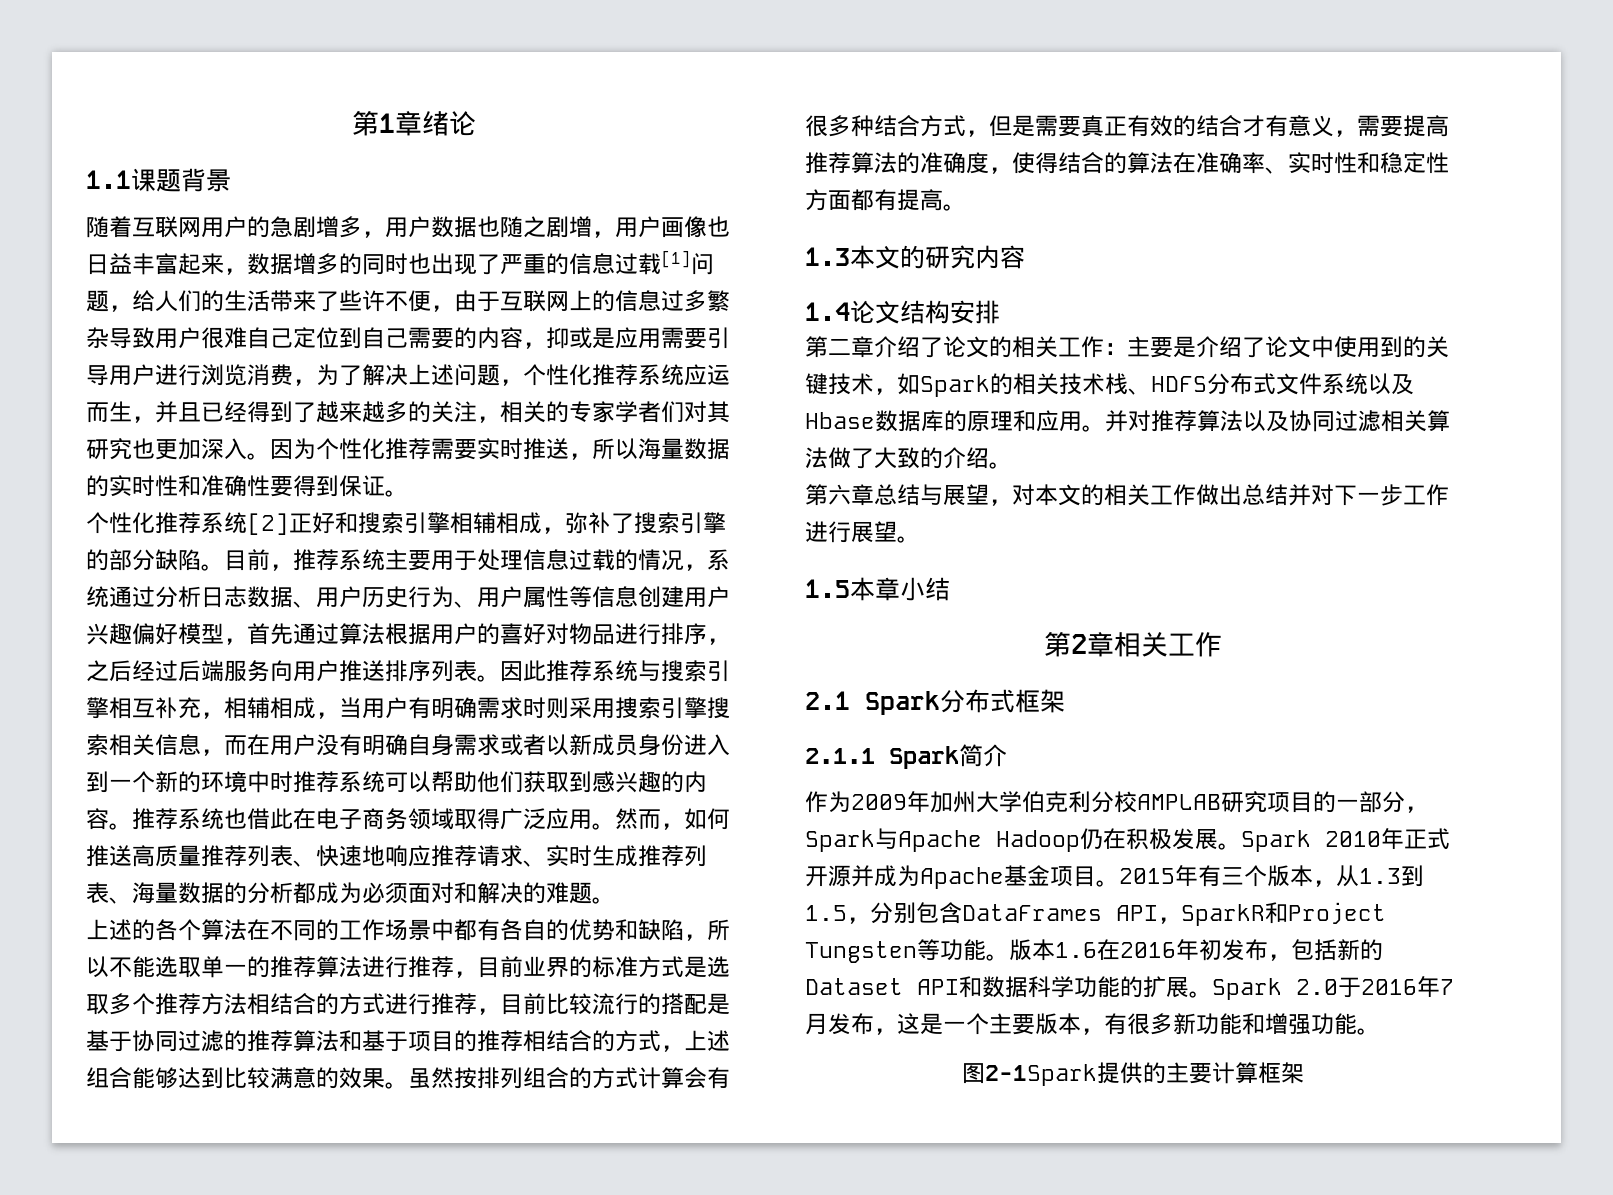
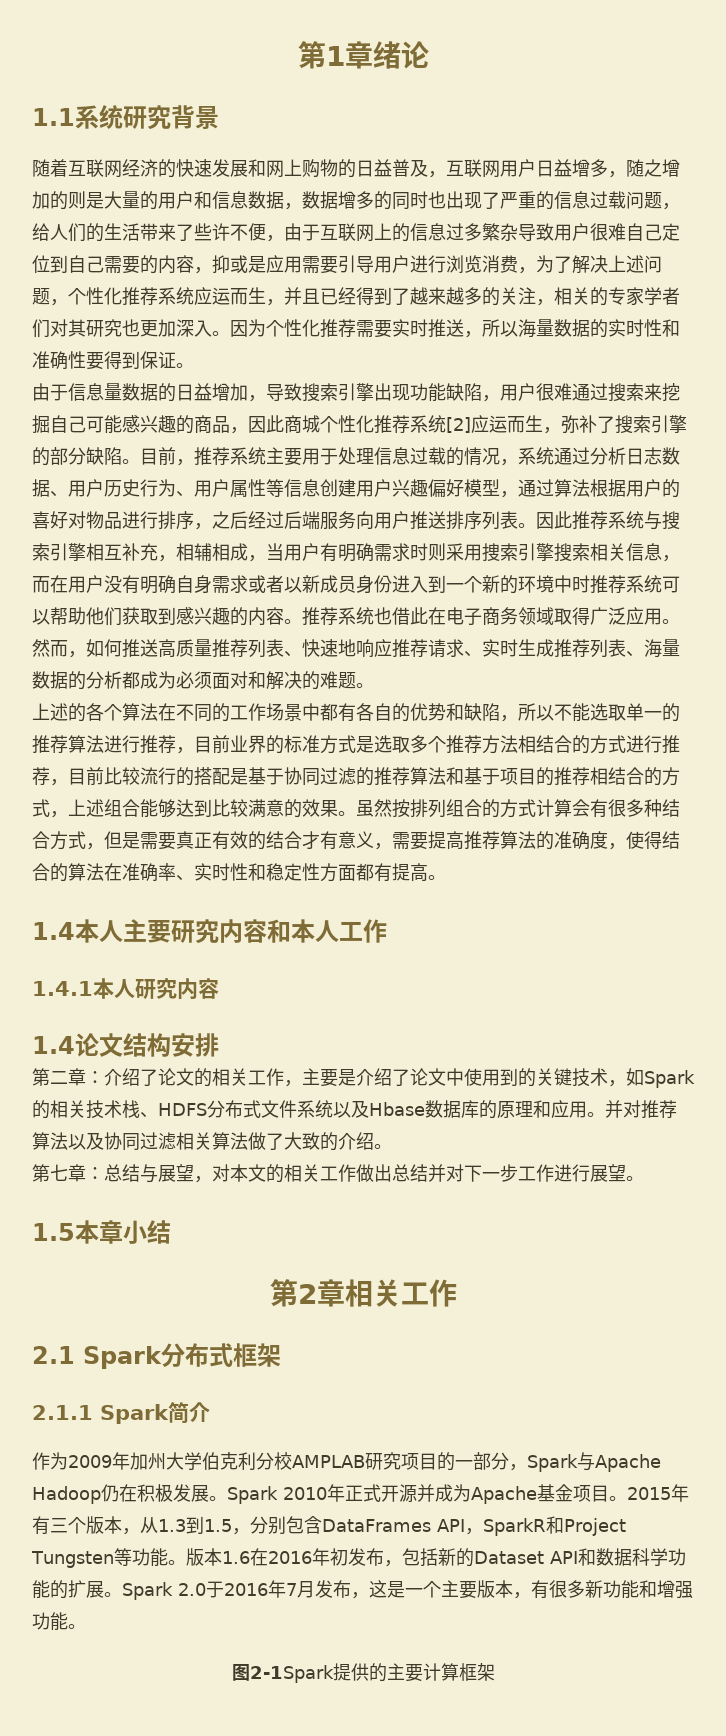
- 1.1课题背景
+ 1.1系统研究背景
- 随着互联网用户的急剧增多，用户数据也随之剧增，用户画像也日益丰富起来，数据增多的同时也出现了严重的信息过载[1]问题，给人们的生活带来了些许不便，由于互联网上的信息过多繁杂导致用户很难自己定位到自己需要的内容，抑或是应用需要引导用户进行浏览消费，为了解决上述问题，个性化推荐系统应运而生，并且已经得到了越来越多的关注，相关的专家学者们对其研究也更加深入。
+ 随着互联网经济的快速发展和网上购物的日益普及，互联网用户日益增多，随之增加的则是大量的用户和信息数据，数据增多的同时也出现了严重的信息过载问题，给人们的生活带来了些许不便，由于互联网上的信息过多繁杂导致用户很难自己定位到自己需要的内容，抑或是应用需要引导用户进行浏览消费，为了解决上述问题，个性化推荐系统应运而生，并且已经得到了越来越多的关注，相关的专家学者们对其研究也更加深入。
- 个性化推荐系统[2]正好和搜索引擎相辅相成，弥补了搜索引擎的部分缺陷。
+ 由于信息量数据的日益增加，导致搜索引擎出现功能缺陷，用户很难通过搜索来挖掘自己可能感兴趣的商品，因此商城个性化推荐系统[2]应运而生，弥补了搜索引擎的部分缺陷。
- 目前，推荐系统主要用于处理信息过载的情况，系统通过分析日志数据、用户历史行为、用户属性等信息创建用户兴趣偏好模型，首先通过算法根据用户的喜好对物品进行排序，之后经过后端服务向用户推送排序列表。
+ 目前，推荐系统主要用于处理信息过载的情况，系统通过分析日志数据、用户历史行为、用户属性等信息创建用户兴趣偏好模型，通过算法根据用户的喜好对物品进行排序，之后经过后端服务向用户推送排序列表。
- 1.3本文的研究内容
+ 1.4本人主要研究内容和本人工作
+ 1.4.1本人研究内容
- 第二章介绍了论文的相关工作：主要是介绍了论文中使用到的关键技术，如Spark的相关技术栈、HDFS分布式文件系统以及Hbase数据库的原理和应用。
+ 第二章：介绍了论文的相关工作，主要是介绍了论文中使用到的关键技术，如Spark的相关技术栈、HDFS分布式文件系统以及Hbase数据库的原理和应用。
- 第六章总结与展望，对本文的相关工作做出总结并对下一步工作进行展望。
+ 第七章：总结与展望，对本文的相关工作做出总结并对下一步工作进行展望。

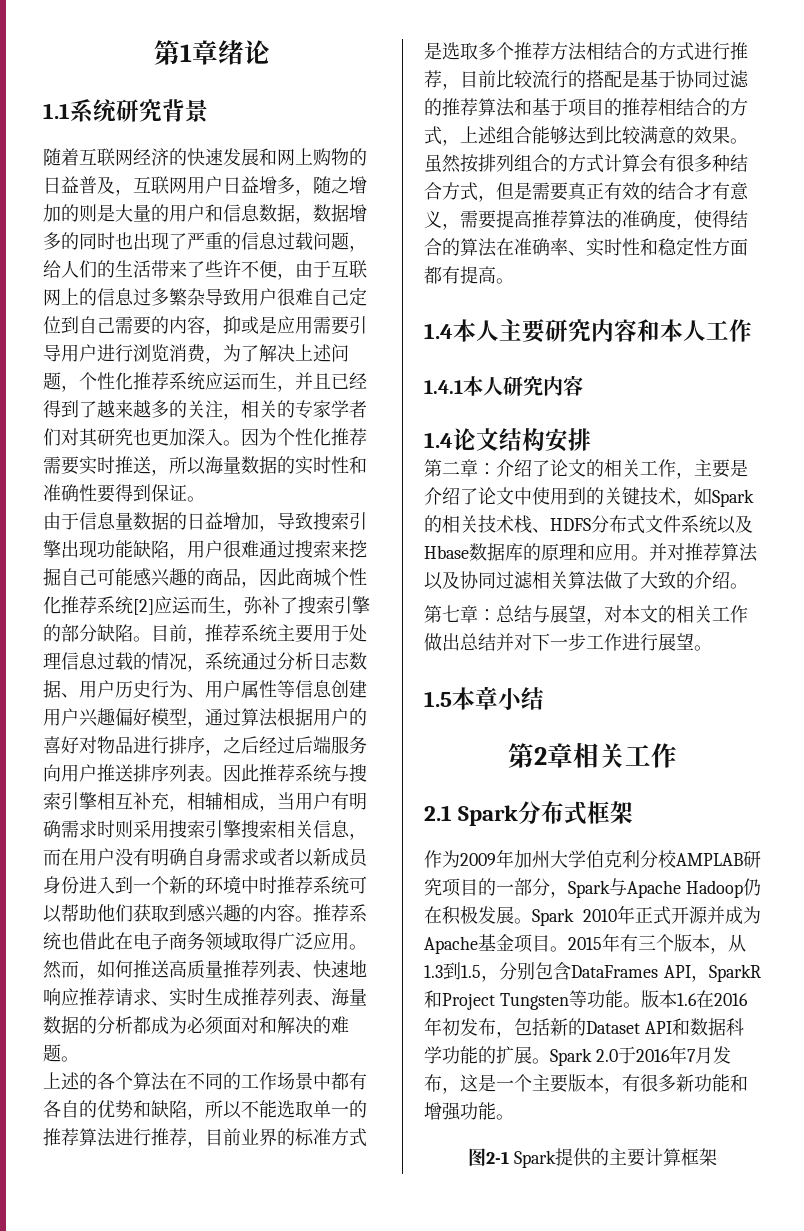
- 2.1.1 Spark简介
- 图2-1Spark提供的主要计算框架
+ 图2-1 Spark提供的主要计算框架

